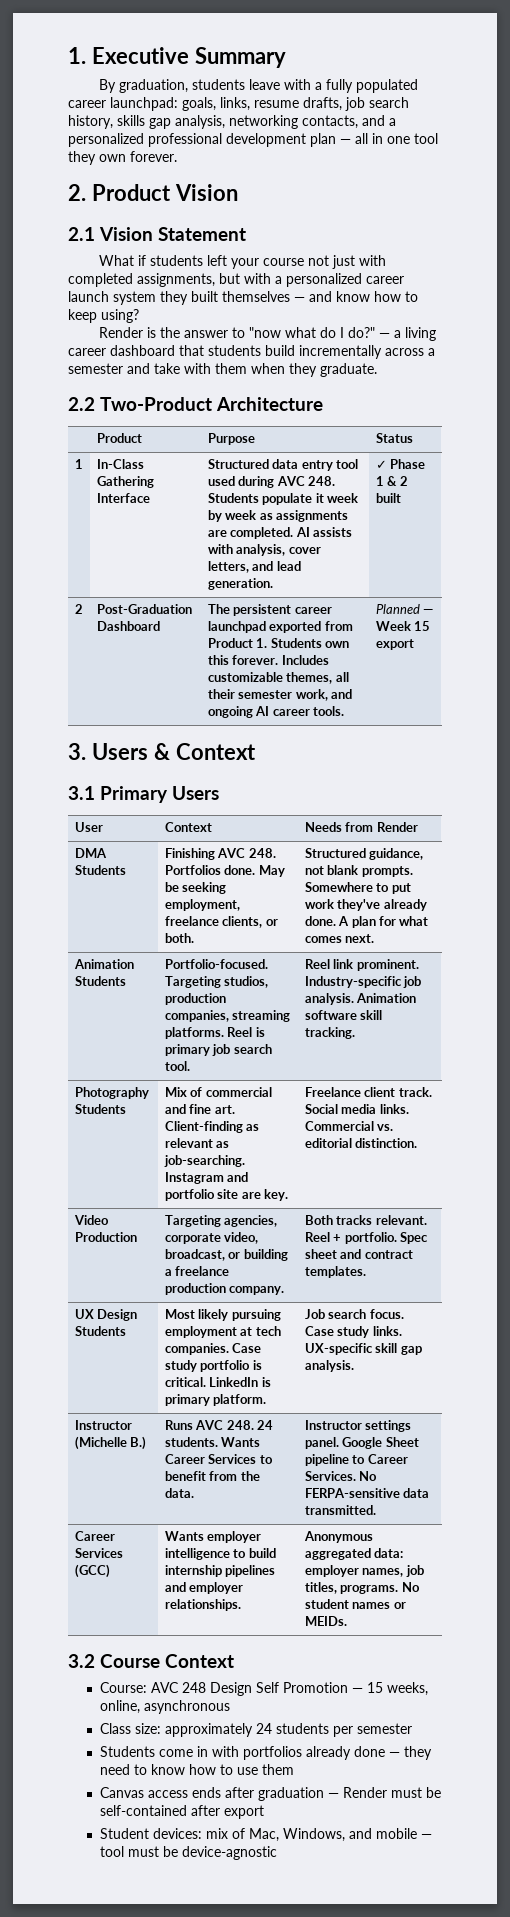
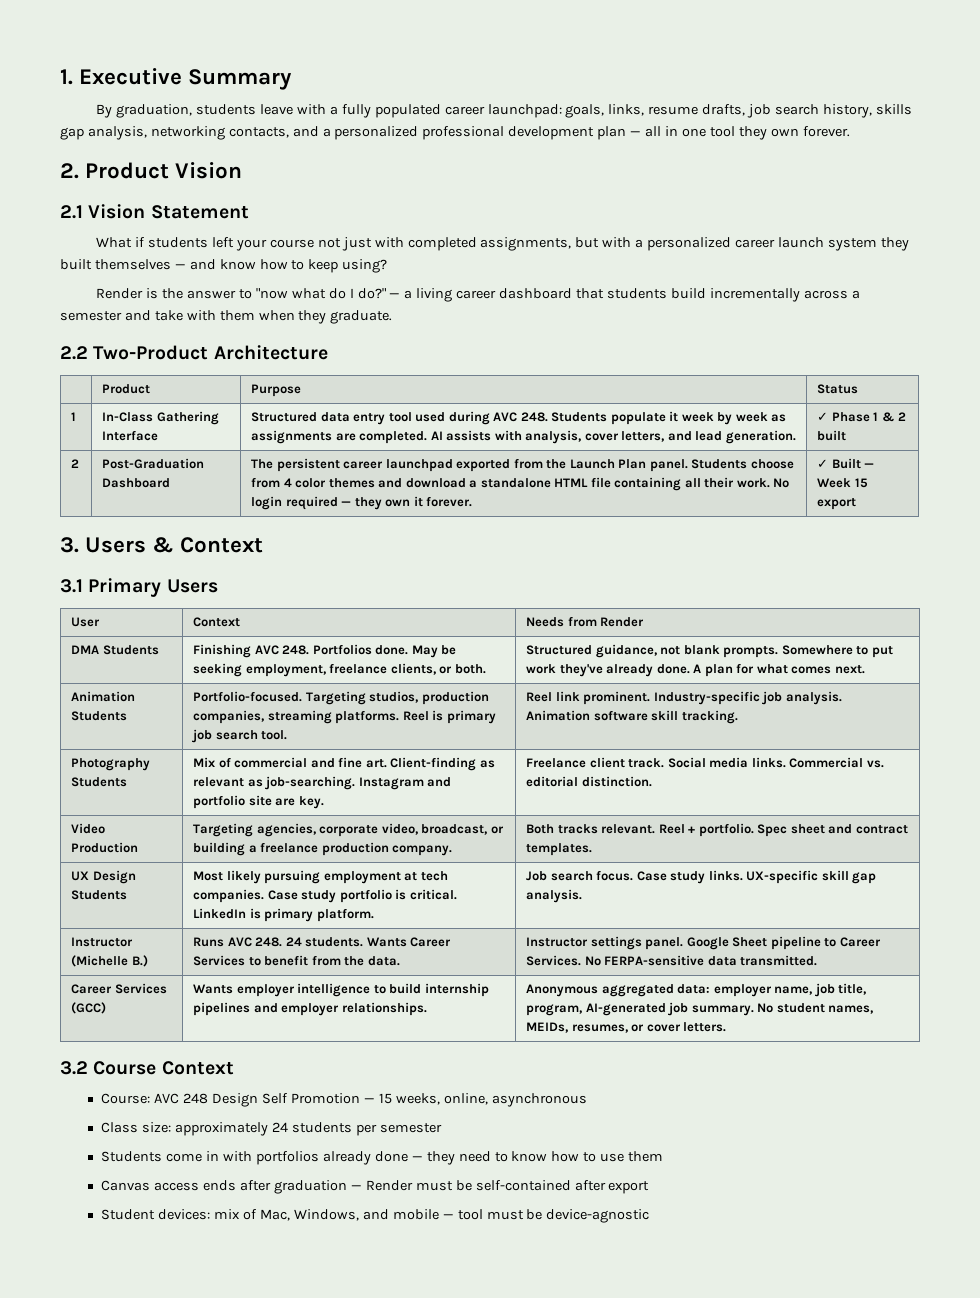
- The persistent career launchpad exported from Product 1. Students own this forever. Includes customizable themes, all their semester work, and ongoing AI career tools. | Planned — Week 15 export
+ The persistent career launchpad exported from the Launch Plan panel. Students choose from 4 color themes and download a standalone HTML file containing all their work. No login required — they own it forever. | ✓ Built — Week 15 export
- Career Services (GCC) | Wants employer intelligence to build internship pipelines and employer relationships. | Anonymous aggregated data: employer names, job titles, programs. No student names or MEIDs.
+ Career Services (GCC) | Wants employer intelligence to build internship pipelines and employer relationships. | Anonymous aggregated data: employer name, job title, program, AI-generated job summary. No student names, MEIDs, resumes, or cover letters.

